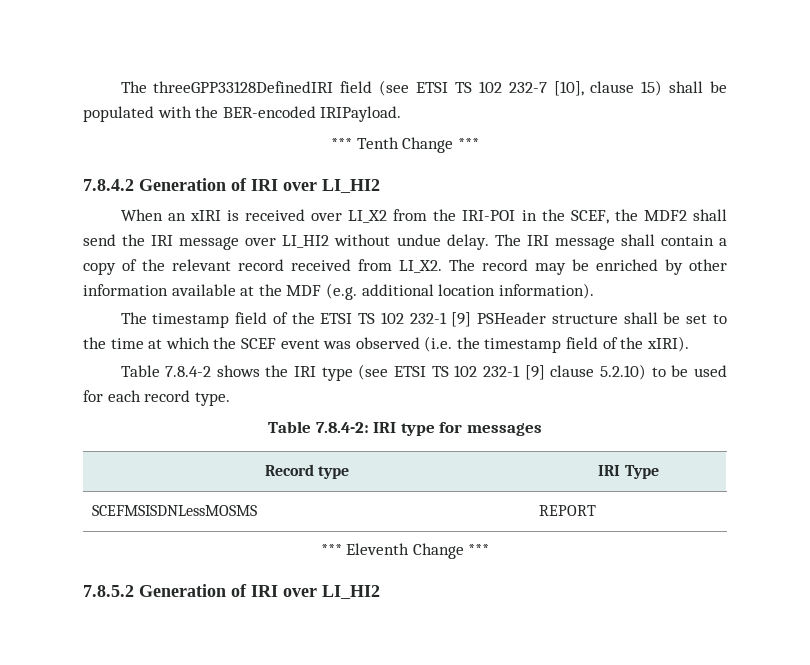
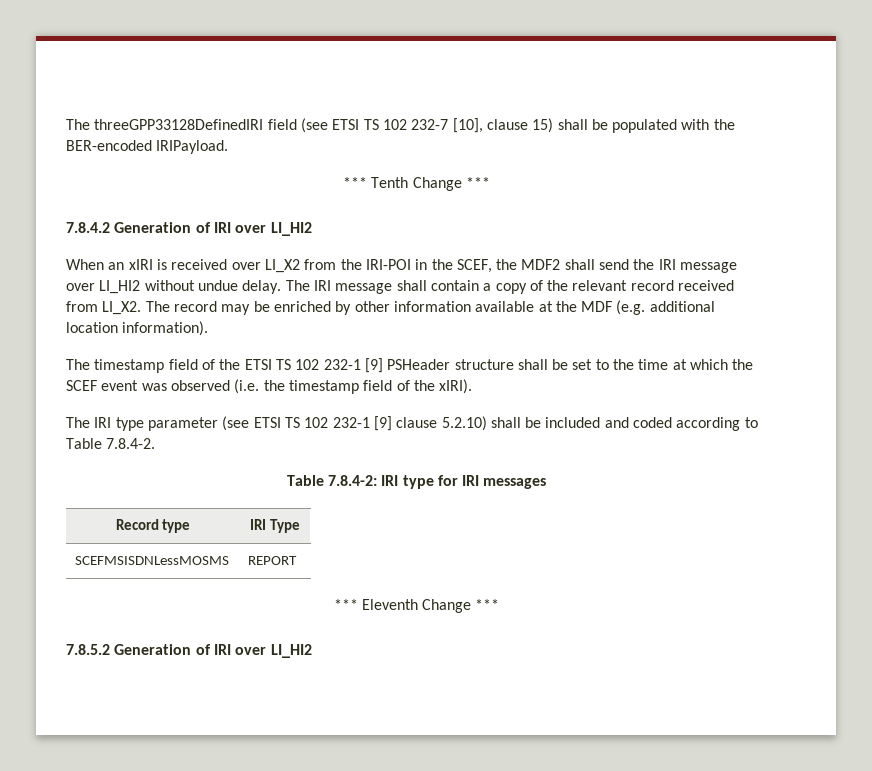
- Table 7.8.4-2 shows the IRI type (see ETSI TS 102 232-1 [9] clause 5.2.10) to be used for each record type.
+ The IRI type parameter (see ETSI TS 102 232-1 [9] clause 5.2.10) shall be included and coded according to Table 7.8.4-2.
- Table 7.8.4-2: IRI type for messages
+ Table 7.8.4-2: IRI type for IRI messages

